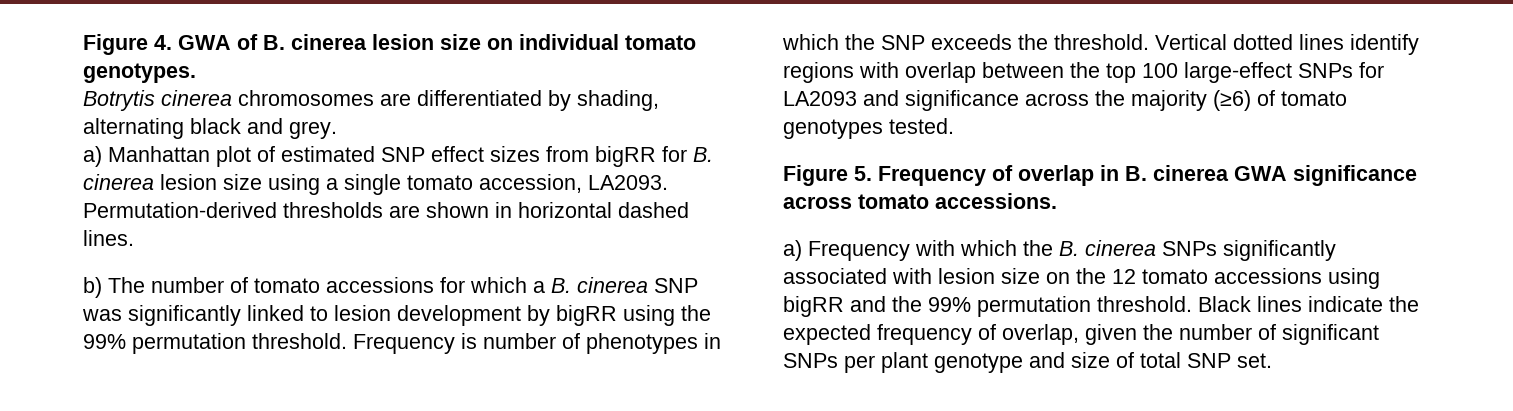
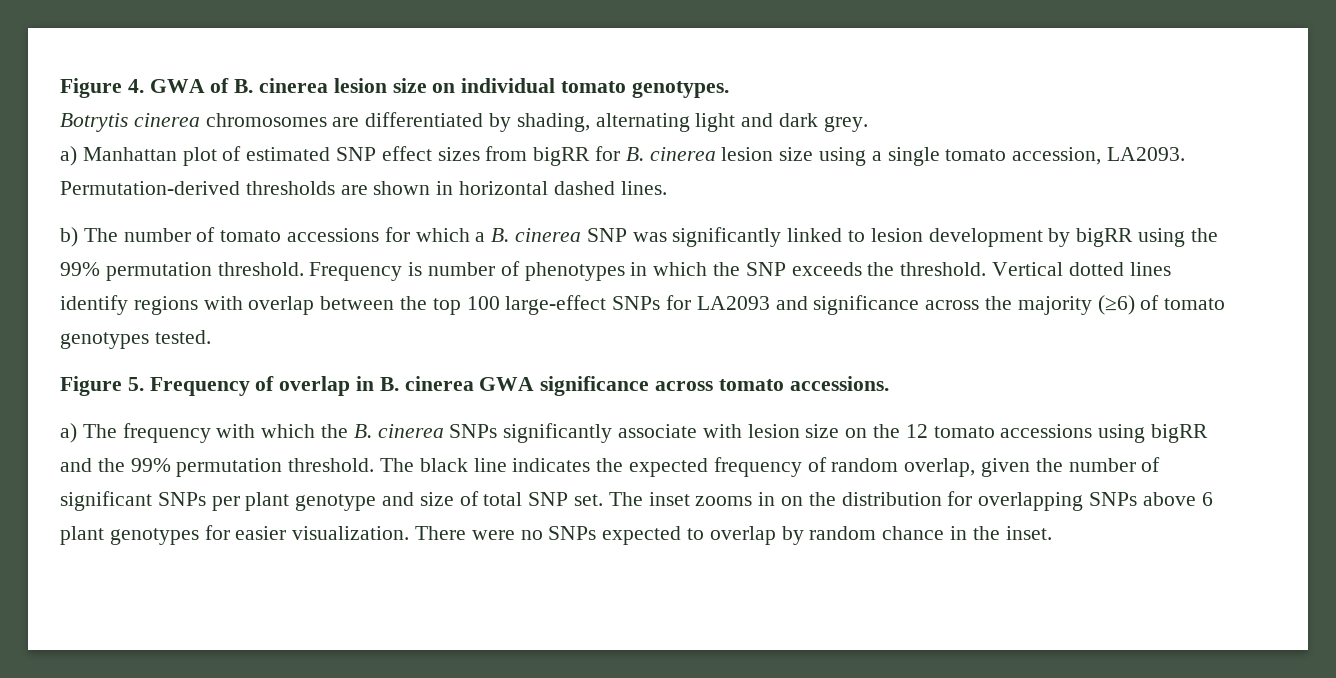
- Botrytis cinerea chromosomes are differentiated by shading, alternating black and grey.
+ Botrytis cinerea chromosomes are differentiated by shading, alternating light and dark grey.
- a) Frequency with which the B. cinerea SNPs significantly associated with lesion size on the 12 tomato accessions using bigRR and the 99% permutation threshold.
+ a) The frequency with which the B. cinerea SNPs significantly associate with lesion size on the 12 tomato accessions using bigRR and the 99% permutation threshold.
- Black lines indicate the expected frequency of overlap, given the number of significant SNPs per plant genotype and size of total SNP set.
+ The black line indicates the expected frequency of random overlap, given the number of significant SNPs per plant genotype and size of total SNP set.
+ The inset zooms in on the distribution for overlapping SNPs above 6 plant genotypes for easier visualization. There were no SNPs expected to overlap by random chance in the inset.

